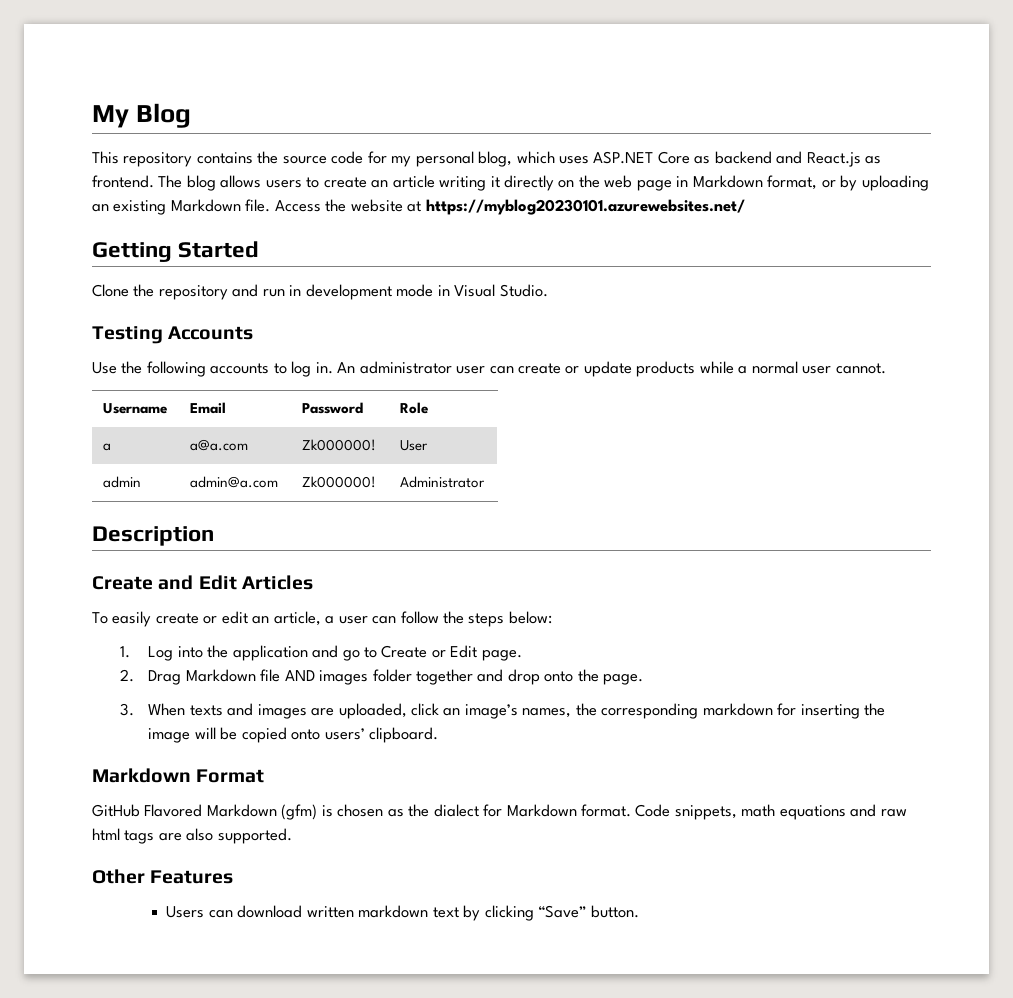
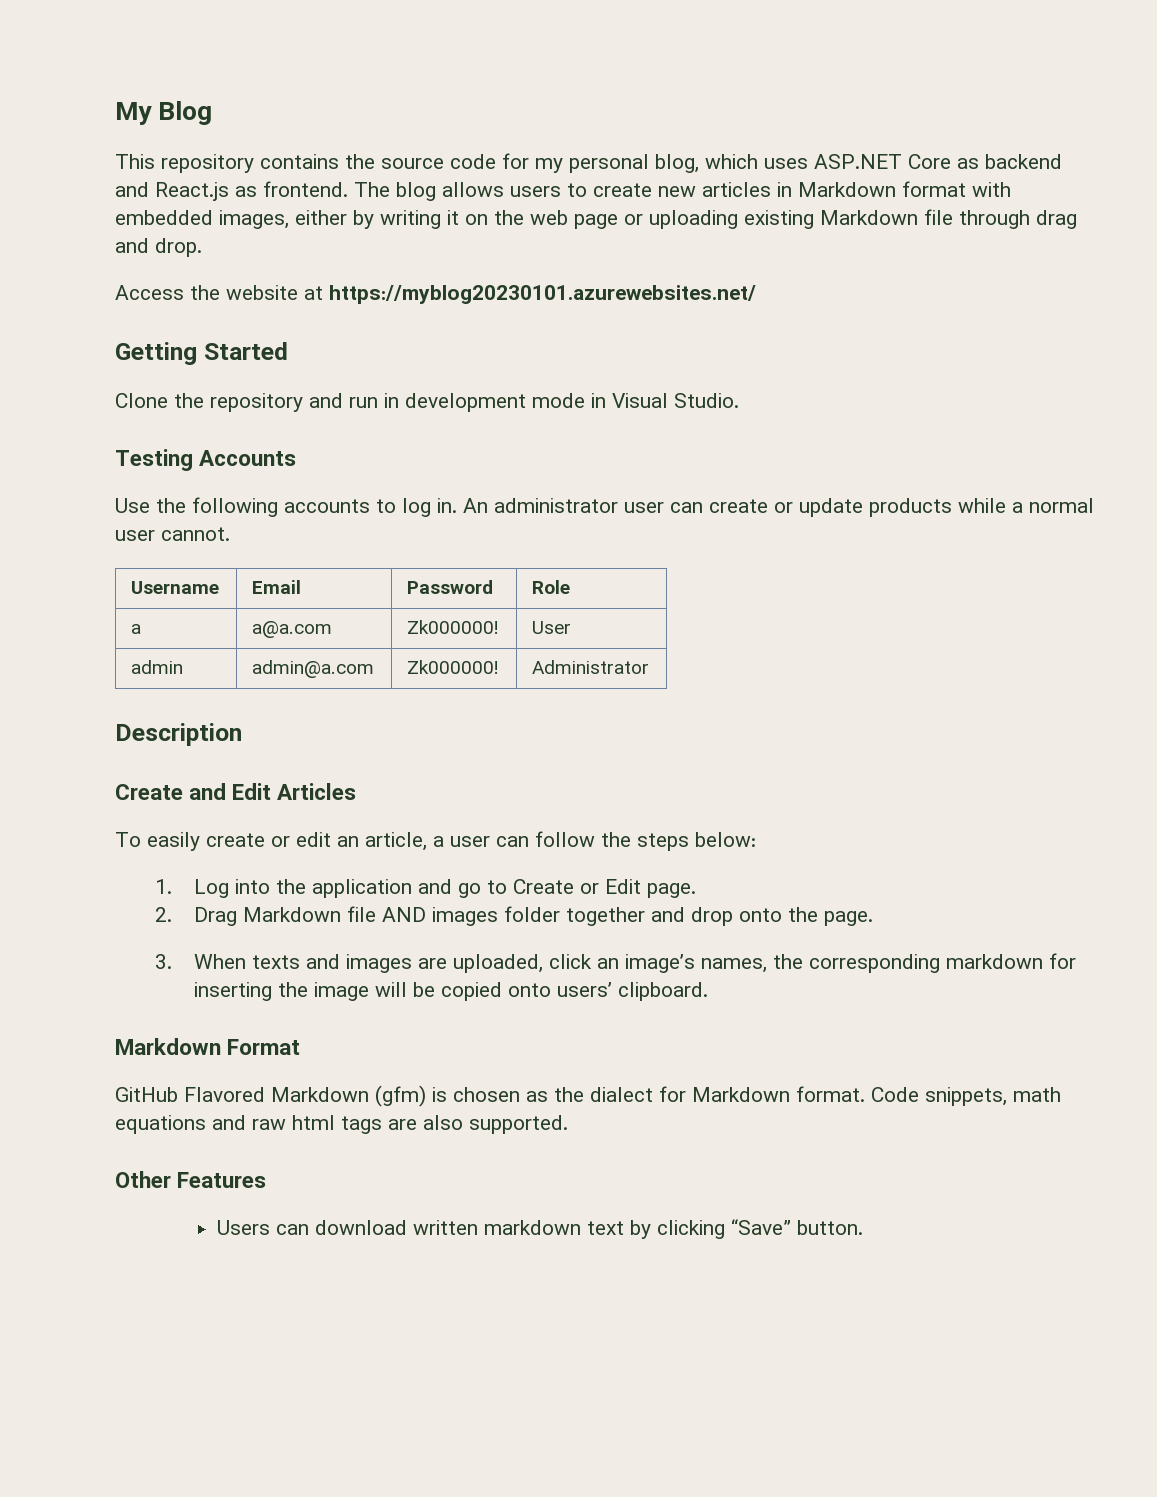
- The blog allows users to create an article writing it directly on the web page in Markdown format, or by uploading an existing Markdown file. Access the website at https://myblog20230101.azurewebsites.net/
+ The blog allows users to create new articles in Markdown format with embedded images, either by writing it on the web page or uploading existing Markdown file through drag and drop.
+ Access the website at https://myblog20230101.azurewebsites.net/

